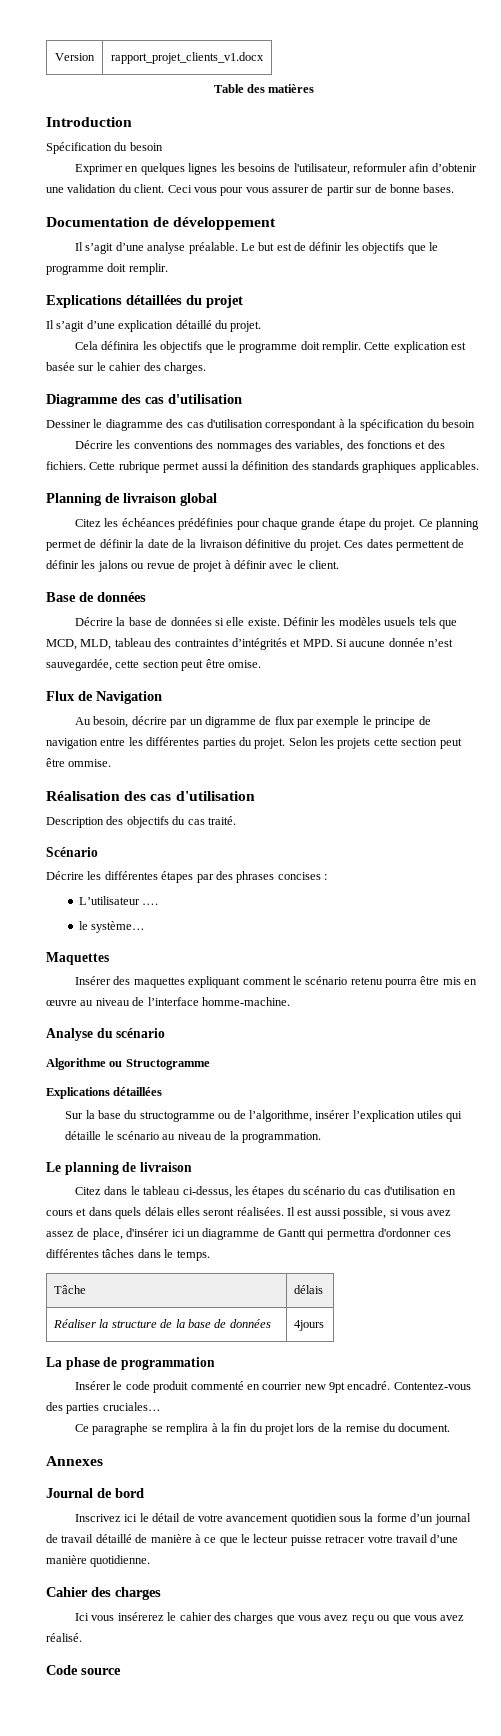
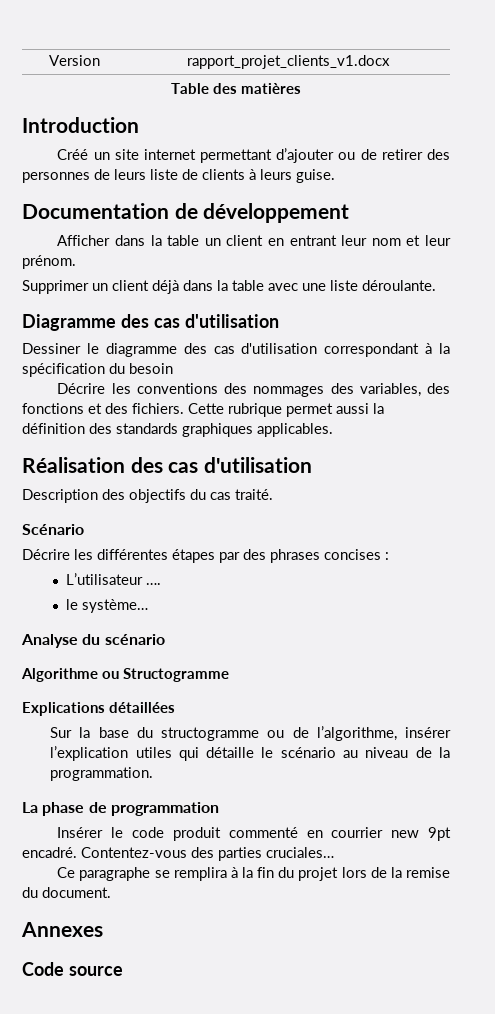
- Spécification du besoin
- Exprimer en quelques lignes les besoins de l'utilisateur, reformuler afin d’obtenir une validation du client. Ceci vous pour vous assurer de partir sur de bonne bases.
+ Créé un site internet permettant d’ajouter ou de retirer des personnes de leurs liste de clients à leurs guise.
  Documentation de développement
- Il s’agit d’une analyse préalable. Le but est de définir les objectifs que le programme doit remplir.
- Explications détaillées du projet
- Il s’agit d’une explication détaillé du projet.
- Cela définira les objectifs que le programme doit remplir. Cette explication est basée sur le cahier des charges.
+ Afficher dans la table un client en entrant leur nom et leur prénom.
+ Supprimer un client déjà dans la table avec une liste déroulante.
- Planning de livraison global
- Citez les échéances prédéfinies pour chaque grande étape du projet. Ce planning permet de définir la date de la livraison définitive du projet. Ces dates permettent de définir les jalons ou revue de projet à définir avec le client.
- Base de données
- Décrire la base de données si elle existe. Définir les modèles usuels tels que MCD, MLD, tableau des contraintes d’intégrités et MPD. Si aucune donnée n’est sauvegardée, cette section peut être omise.
- Flux de Navigation
- Au besoin, décrire par un digramme de flux par exemple le principe de navigation entre les différentes parties du projet. Selon les projets cette section peut être ommise.
- Maquettes
- Insérer des maquettes expliquant comment le scénario retenu pourra être mis en œuvre au niveau de l’interface homme-machine.
- Le planning de livraison
- Citez dans le tableau ci-dessus, les étapes du scénario du cas d'utilisation en cours et dans quels délais elles seront réalisées. Il est aussi possible, si vous avez assez de place, d'insérer ici un diagramme de Gantt qui permettra d'ordonner ces différentes tâches dans le temps.
- Tâche | délais
- Réaliser la structure de la base de données | 4jours
- Journal de bord
- Inscrivez ici le détail de votre avancement quotidien sous la forme d’un journal de travail détaillé de manière à ce que le lecteur puisse retracer votre travail d’une manière quotidienne.
- Cahier des charges
- Ici vous insérerez le cahier des charges que vous avez reçu ou que vous avez réalisé.

